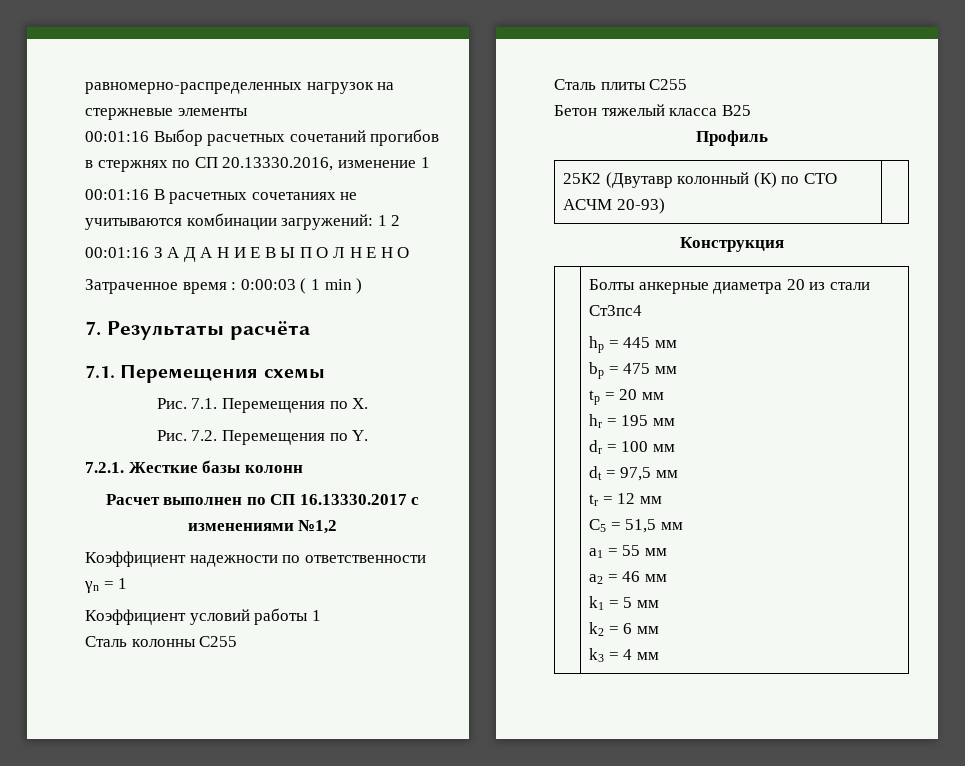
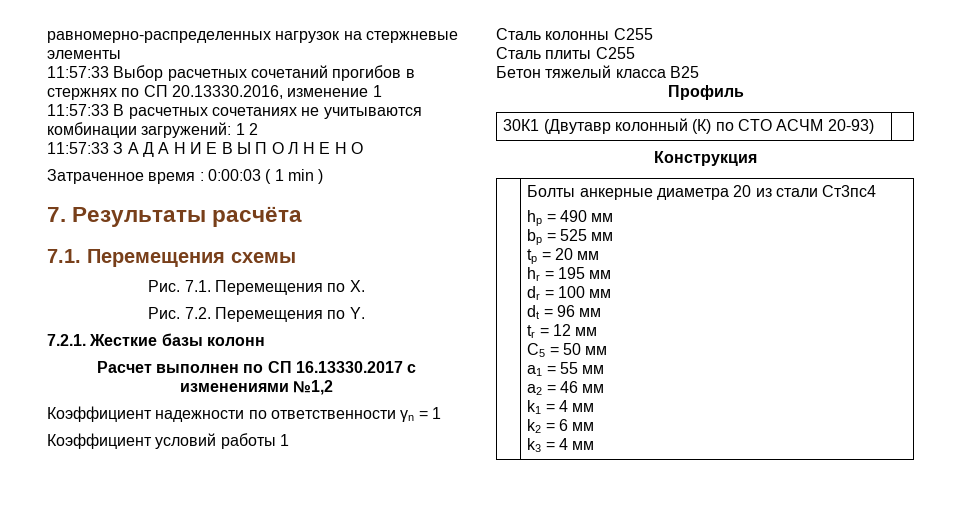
- 00:01:16 Выбор расчетных сочетаний прогибов в стержнях по СП 20.13330.2016, изменение 1
+ 11:57:33 Выбор расчетных сочетаний прогибов в стержнях по СП 20.13330.2016, изменение 1
- 00:01:16 В расчетных сочетаниях не учитываются комбинации загружений: 1 2
+ 11:57:33 В расчетных сочетаниях не учитываются комбинации загружений: 1 2
- 00:01:16 З А Д А Н И Е В Ы П О Л Н Е Н О
+ 11:57:33 З А Д А Н И Е В Ы П О Л Н Е Н О
- 25К2 (Двутавр колонный (К) по СТО АСЧМ 20-93) |
+ 30К1 (Двутавр колонный (К) по СТО АСЧМ 20-93) |
- hp = 445 мм
+ hp = 490 мм
- bp = 475 мм
+ bp = 525 мм
- dt = 97,5 мм
+ dt = 96 мм
- C5 = 51,5 мм
+ C5 = 50 мм
- k1 = 5 мм
+ k1 = 4 мм

